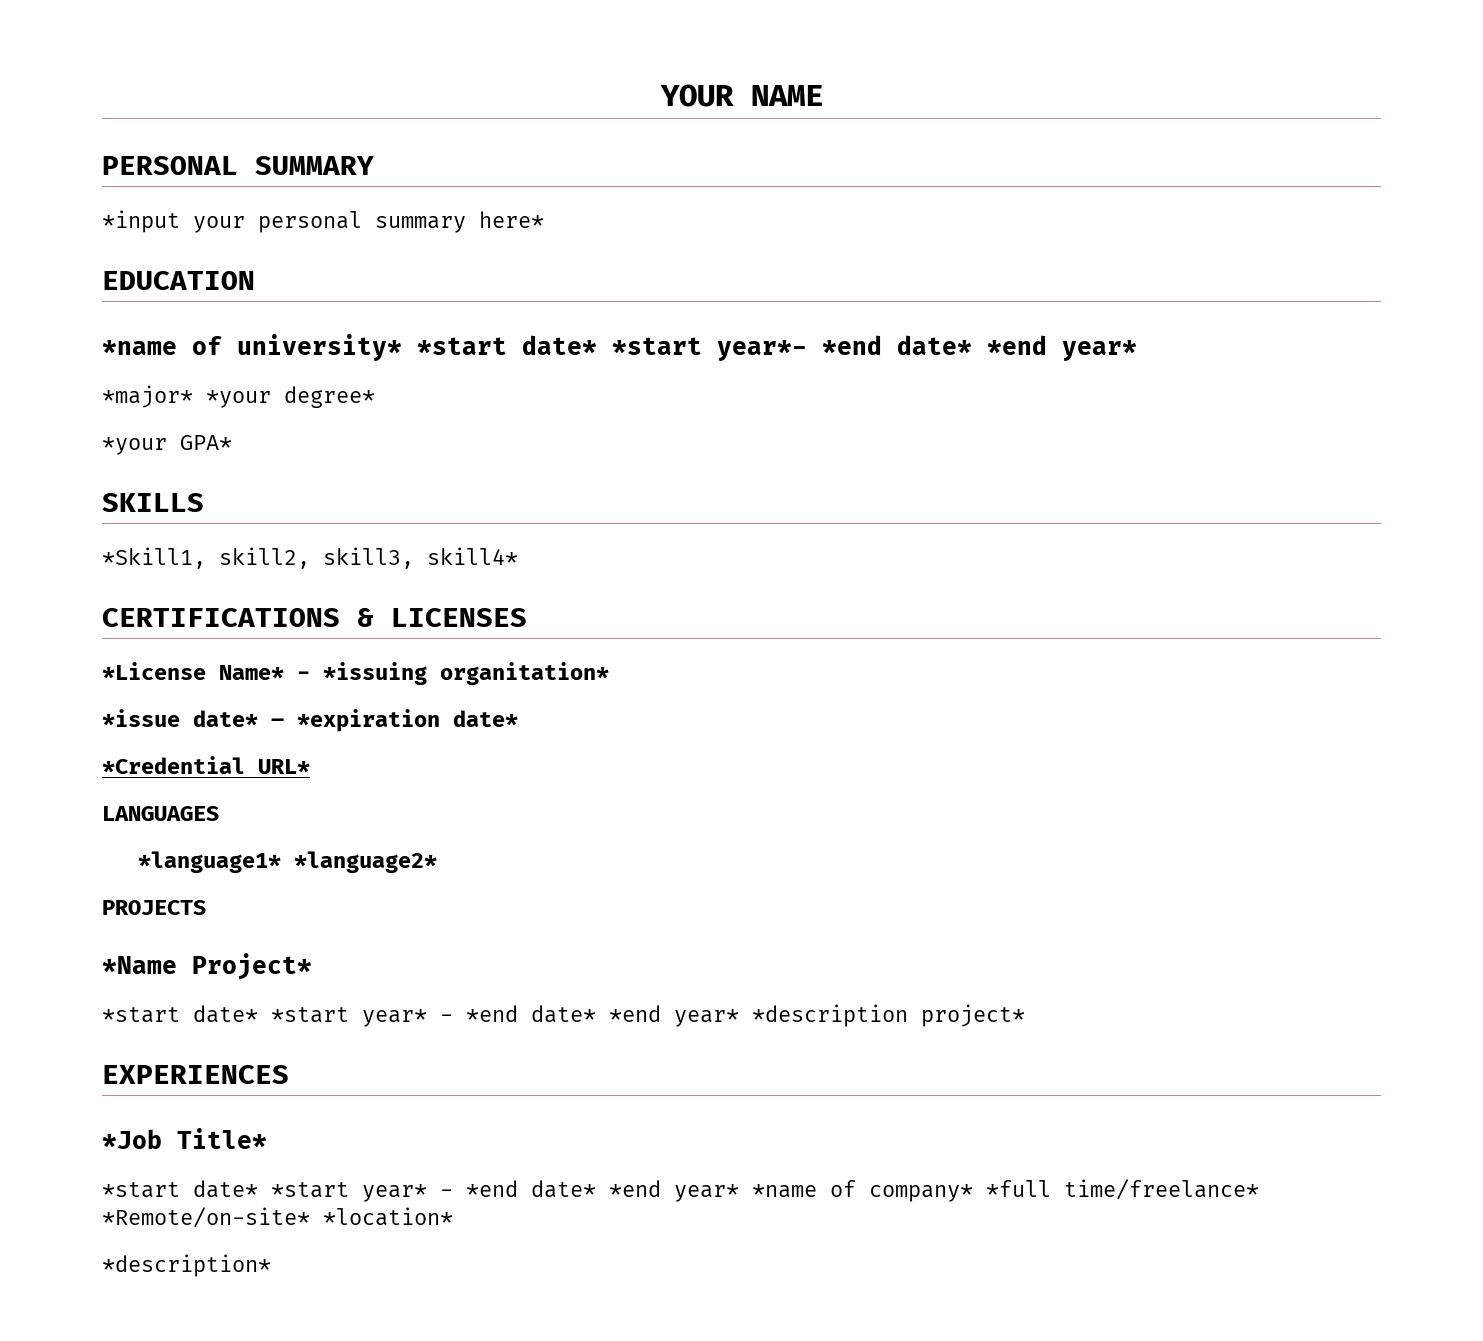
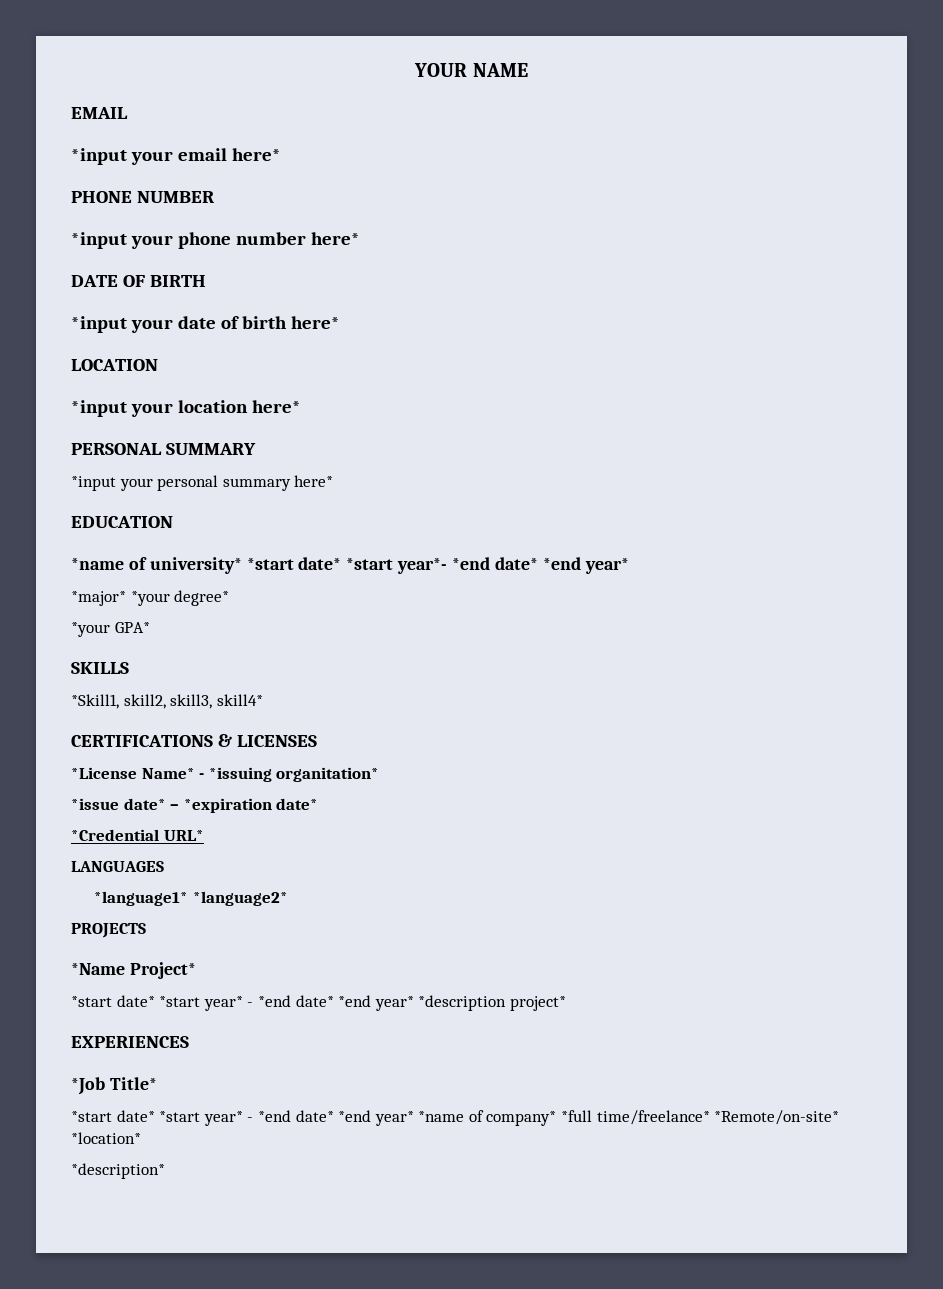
+ EMAIL
+ *input your email here*
+ PHONE NUMBER
+ *input your phone number here*
+ DATE OF BIRTH
+ *input your date of birth here*
+ LOCATION
+ *input your location here*

